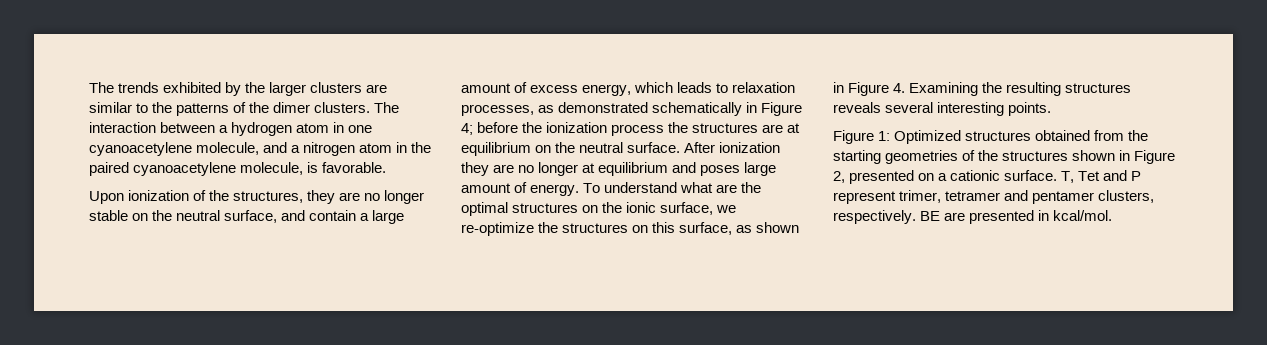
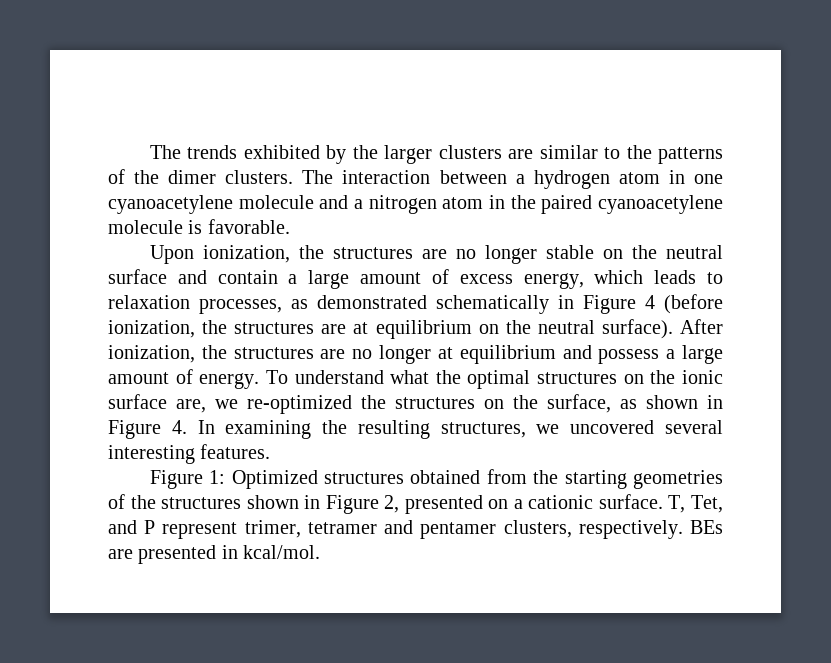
- The interaction between a hydrogen atom in one cyanoacetylene molecule, and a nitrogen atom in the paired cyanoacetylene molecule, is favorable.
+ The interaction between a hydrogen atom in one cyanoacetylene molecule and a nitrogen atom in the paired cyanoacetylene molecule is favorable.
- Upon ionization of the structures, they are no longer stable on the neutral surface, and contain a large amount of excess energy, which leads to relaxation processes, as demonstrated schematically in Figure 4; before the ionization process the structures are at equilibrium on the neutral surface. After ionization they are no longer at equilibrium and poses large amount of energy.
+ Upon ionization, the structures are no longer stable on the neutral surface and contain a large amount of excess energy, which leads to relaxation processes, as demonstrated schematically in Figure 4 (before ionization, the structures are at equilibrium on the neutral surface). After ionization, the structures are no longer at equilibrium and possess a large amount of energy.
- To understand what are the optimal structures on the ionic surface, we re-optimize the structures on this surface, as shown in Figure 4. Examining the resulting structures reveals several interesting points.
+ To understand what the optimal structures on the ionic surface are, we re-optimized the structures on the surface, as shown in Figure 4. In examining the resulting structures, we uncovered several interesting features.
- T, Tet and P represent trimer, tetramer and pentamer clusters, respectively.
+ T, Tet, and P represent trimer, tetramer and pentamer clusters, respectively.
- BE are presented in kcal/mol.
+ BEs are presented in kcal/mol.

